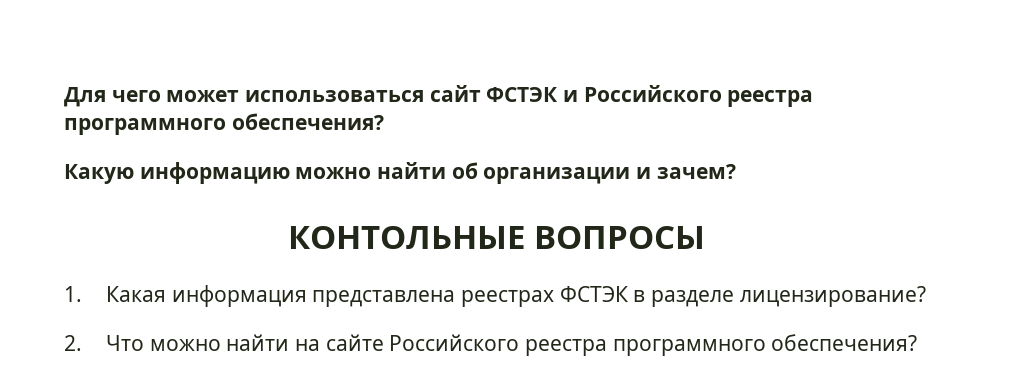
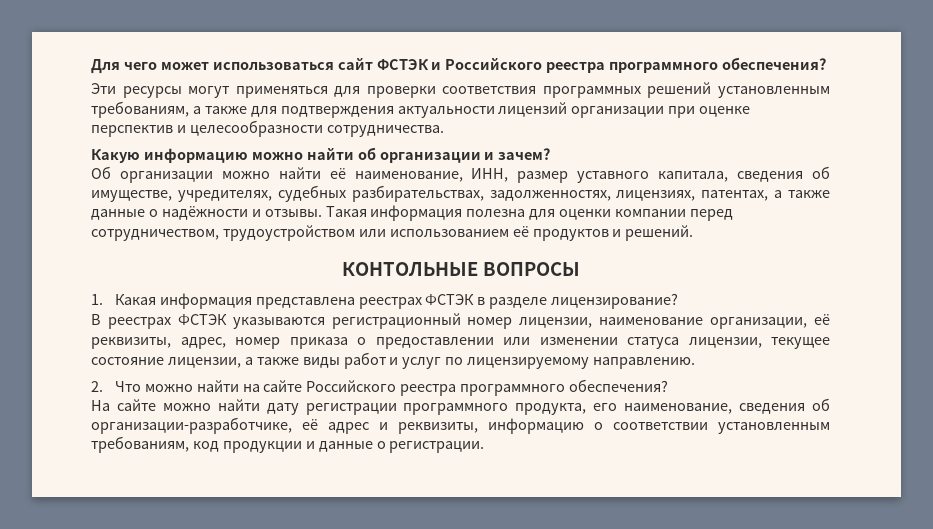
+ Эти ресурсы могут применяться для проверки соответствия программных решений установленным требованиям, а также для подтверждения актуальности лицензий организации при оценке перспектив и целесообразности сотрудничества.
+ Об организации можно найти её наименование, ИНН, размер уставного капитала, сведения об имуществе, учредителях, судебных разбирательствах, задолженностях, лицензиях, патентах, а также данные о надёжности и отзывы. Такая информация полезна для оценки компании перед сотрудничеством, трудоустройством или использованием её продуктов и решений.
+ В реестрах ФСТЭК указываются регистрационный номер лицензии, наименование организации, её реквизиты, адрес, номер приказа о предоставлении или изменении статуса лицензии, текущее состояние лицензии, а также виды работ и услуг по лицензируемому направлению.
+ На сайте можно найти дату регистрации программного продукта, его наименование, сведения об организации-разработчике, её адрес и реквизиты, информацию о соответствии установленным требованиям, код продукции и данные о регистрации.

